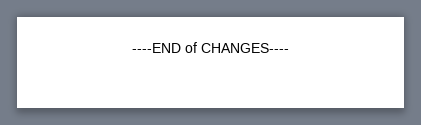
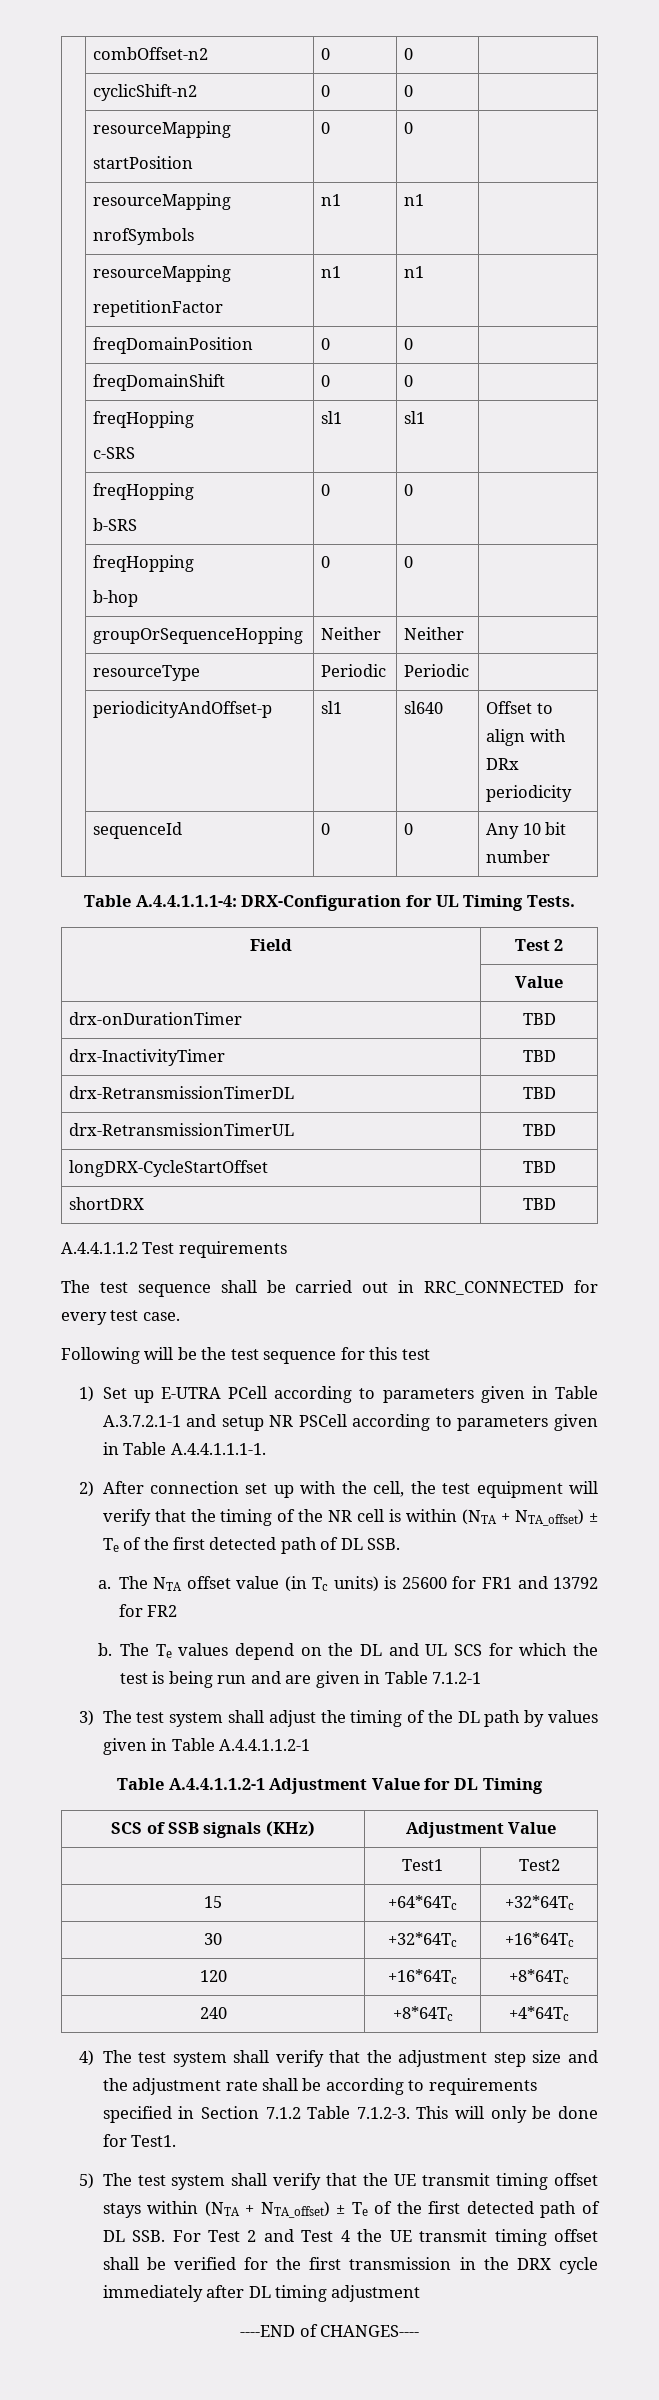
+ | combOffset-n2 | 0 | 0 |
+ | cyclicShift-n2 | 0 | 0 |
+ | resourceMapping
+ startPosition | 0 | 0 |
+ | resourceMapping
+ nrofSymbols | n1 | n1 |
+ | resourceMapping
+ repetitionFactor | n1 | n1 |
+ | freqDomainPosition | 0 | 0 |
+ | freqDomainShift | 0 | 0 |
+ | freqHopping
+ c-SRS | sl1 | sl1 |
+ | freqHopping
+ b-SRS | 0 | 0 |
+ | freqHopping
+ b-hop | 0 | 0 |
+ | groupOrSequenceHopping | Neither | Neither |
+ | resourceType | Periodic | Periodic |
+ | periodicityAndOffset-p | sl1 | sl640 | Offset to align with DRx periodicity
+ | sequenceId | 0 | 0 | Any 10 bit number
+ Table A.4.4.1.1.1-4: DRX-Configuration for UL Timing Tests.
+ Field | Test 2
+ | Value
+ drx-onDurationTimer | TBD
+ drx-InactivityTimer | TBD
+ drx-RetransmissionTimerDL | TBD
+ drx-RetransmissionTimerUL | TBD
+ longDRX-CycleStartOffset | TBD
+ shortDRX | TBD
+ A.4.4.1.1.2 Test requirements
+ The test sequence shall be carried out in RRC_CONNECTED for every test case.
+ Following will be the test sequence for this test
+ 1) Set up E-UTRA PCell according to parameters given in Table A.3.7.2.1-1 and setup NR PSCell according to parameters given in Table A.4.4.1.1.1-1.
+ 2) After connection set up with the cell, the test equipment will verify that the timing of the NR cell is within (NTA + NTA_offset) ± Te of the first detected path of DL SSB.
+ a. The NTA offset value (in Tc units) is 25600 for FR1 and 13792 for FR2
+ b. The Te values depend on the DL and UL SCS for which the test is being run and are given in Table 7.1.2-1
+ 3) The test system shall adjust the timing of the DL path by values given in Table A.4.4.1.1.2-1
+ Table A.4.4.1.1.2-1 Adjustment Value for DL Timing
+ SCS of SSB signals (KHz) | Adjustment Value
+ | Test1 | Test2
+ 15 | +64*64Tc | +32*64Tc
+ 30 | +32*64Tc | +16*64Tc
+ 120 | +16*64Tc | +8*64Tc
+ 240 | +8*64Tc | +4*64Tc
+ 4) The test system shall verify that the adjustment step size and the adjustment rate shall be according to requirements specified in Section 7.1.2 Table 7.1.2-3. This will only be done for Test1.
+ 5) The test system shall verify that the UE transmit timing offset stays within (NTA + NTA_offset) ± Te of the first detected path of DL SSB. For Test 2 and Test 4 the UE transmit timing offset shall be verified for the first transmission in the DRX cycle immediately after DL timing adjustment

